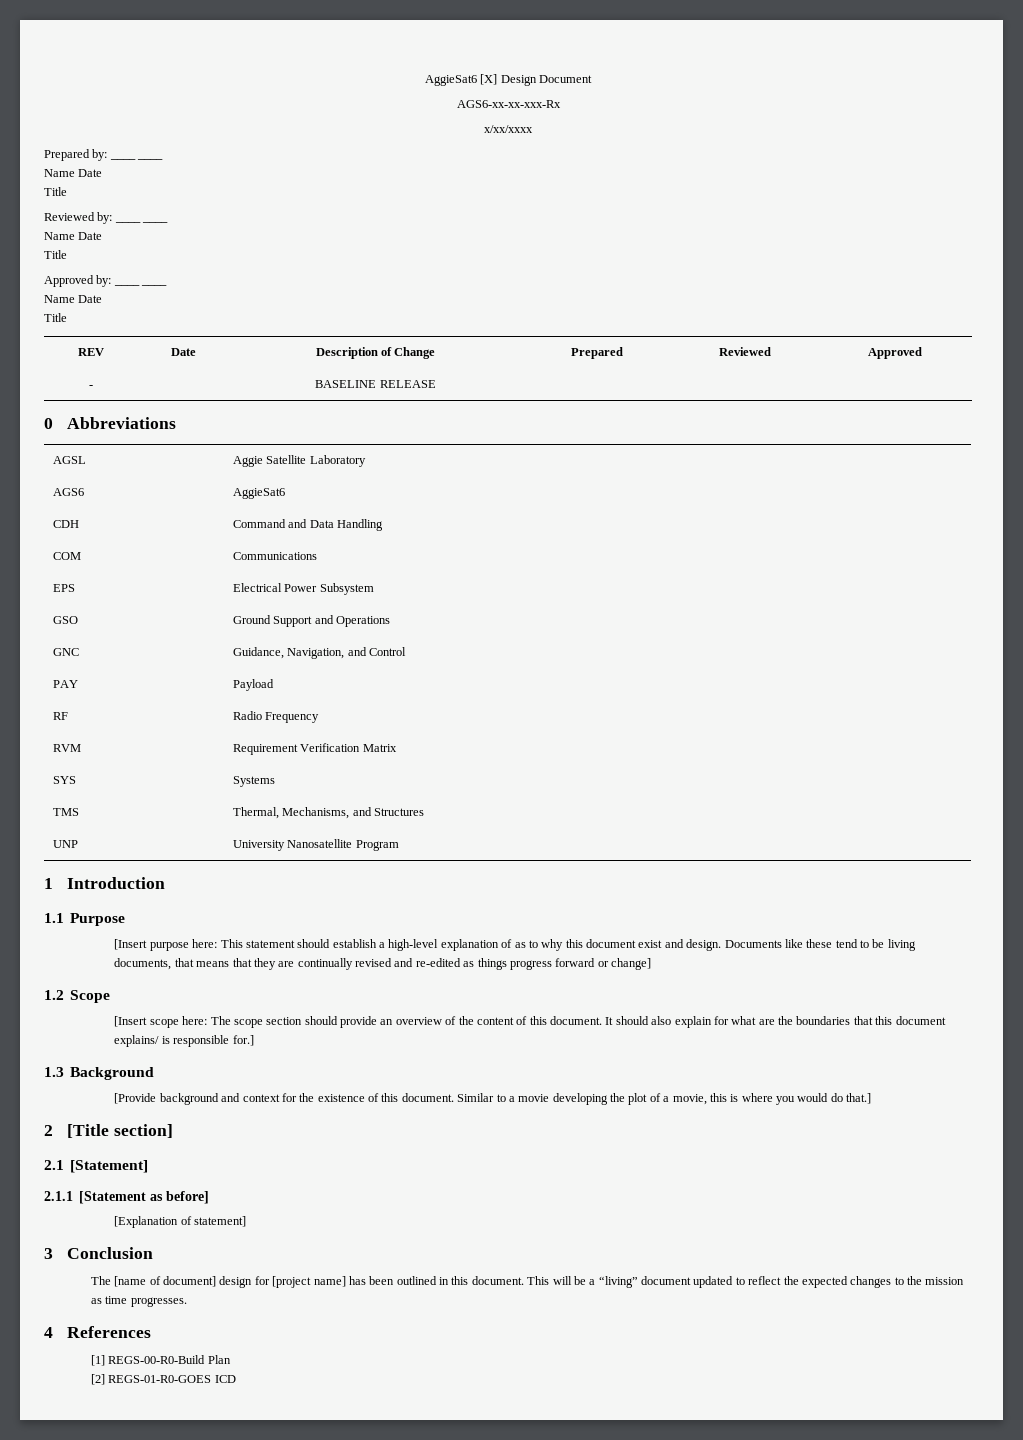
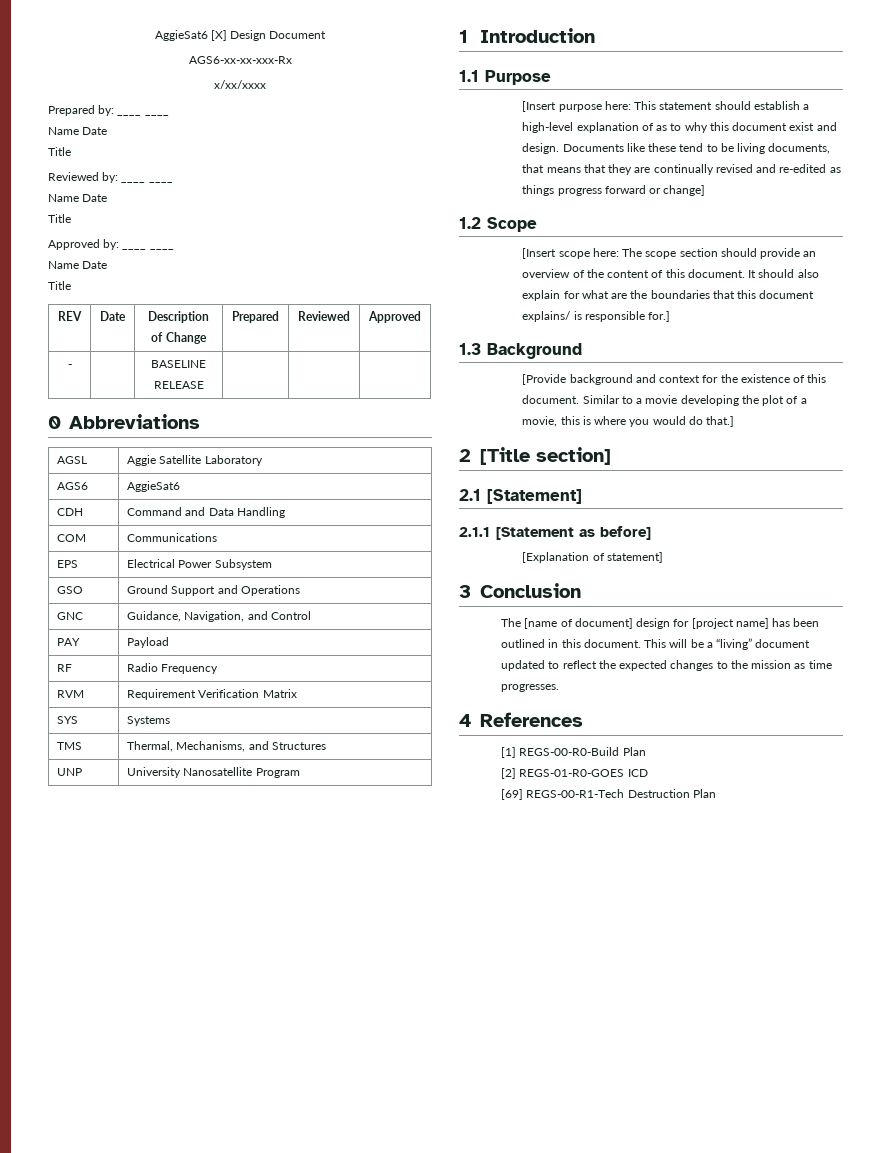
+ [69] REGS-00-R1-Tech Destruction Plan

